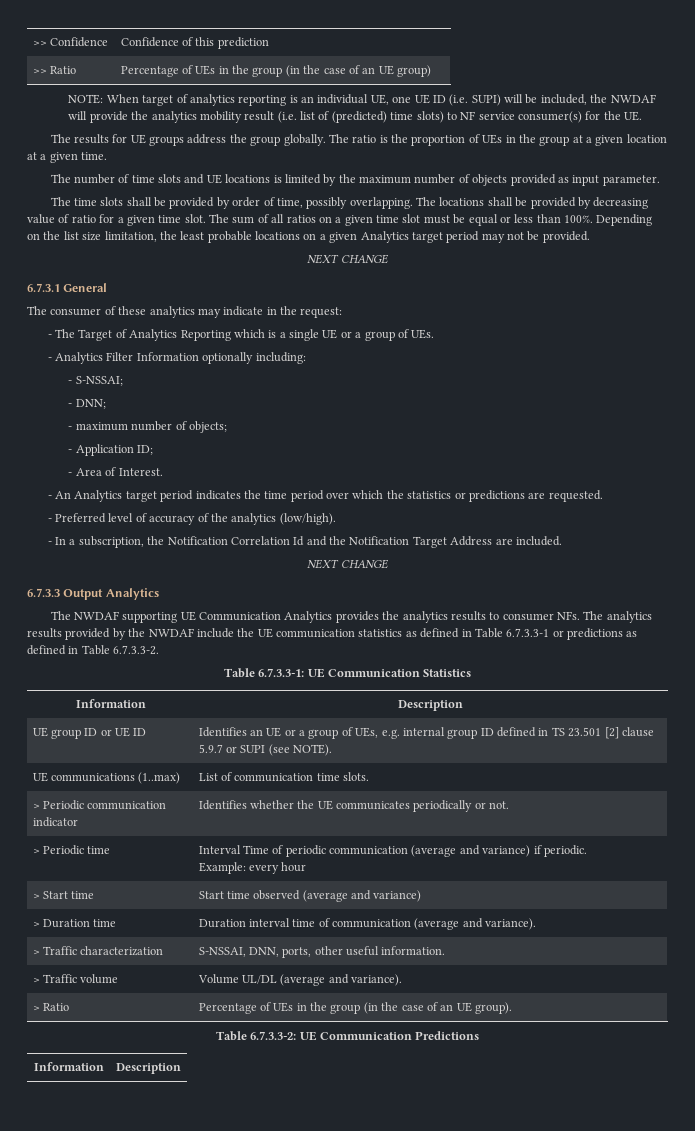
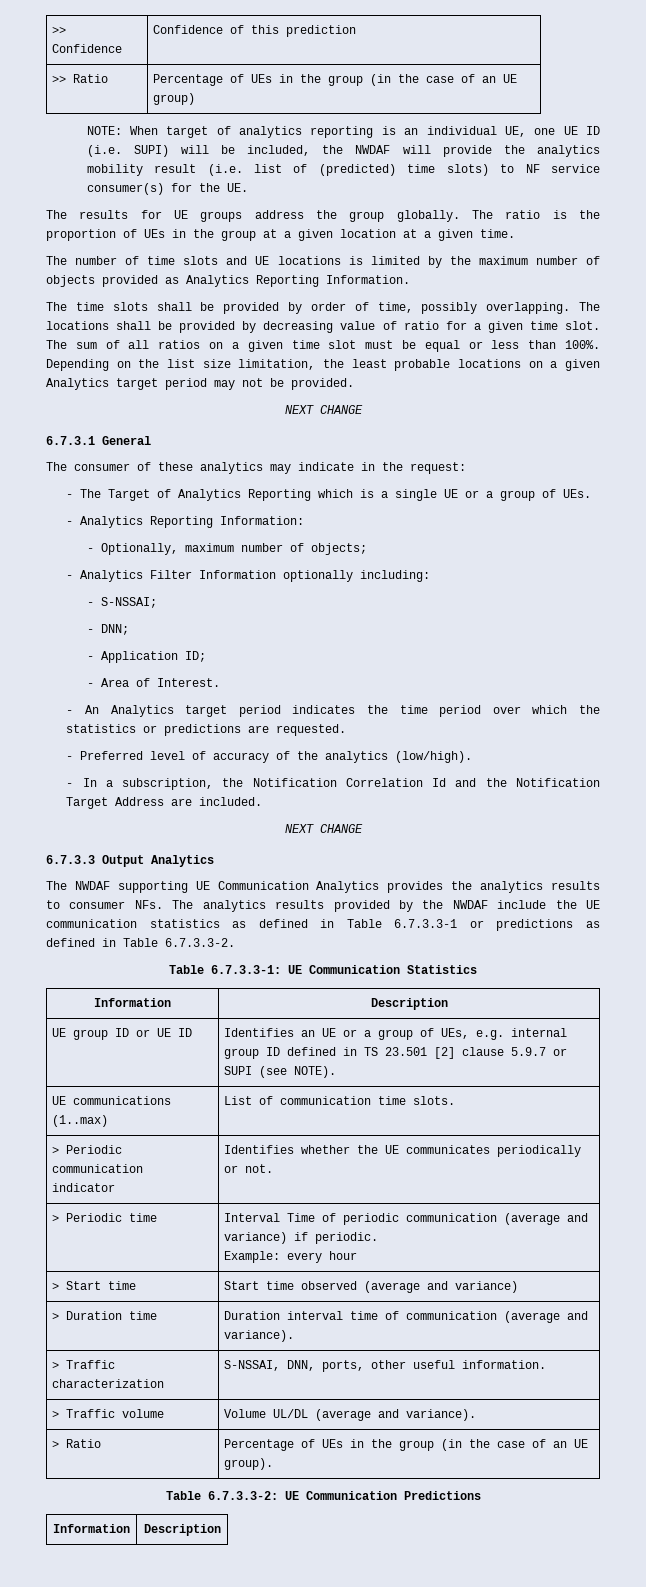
- The number of time slots and UE locations is limited by the maximum number of objects provided as input parameter.
+ The number of time slots and UE locations is limited by the maximum number of objects provided as Analytics Reporting Information.
+ - Analytics Reporting Information:
+ - Optionally, maximum number of objects;
- - maximum number of objects;

